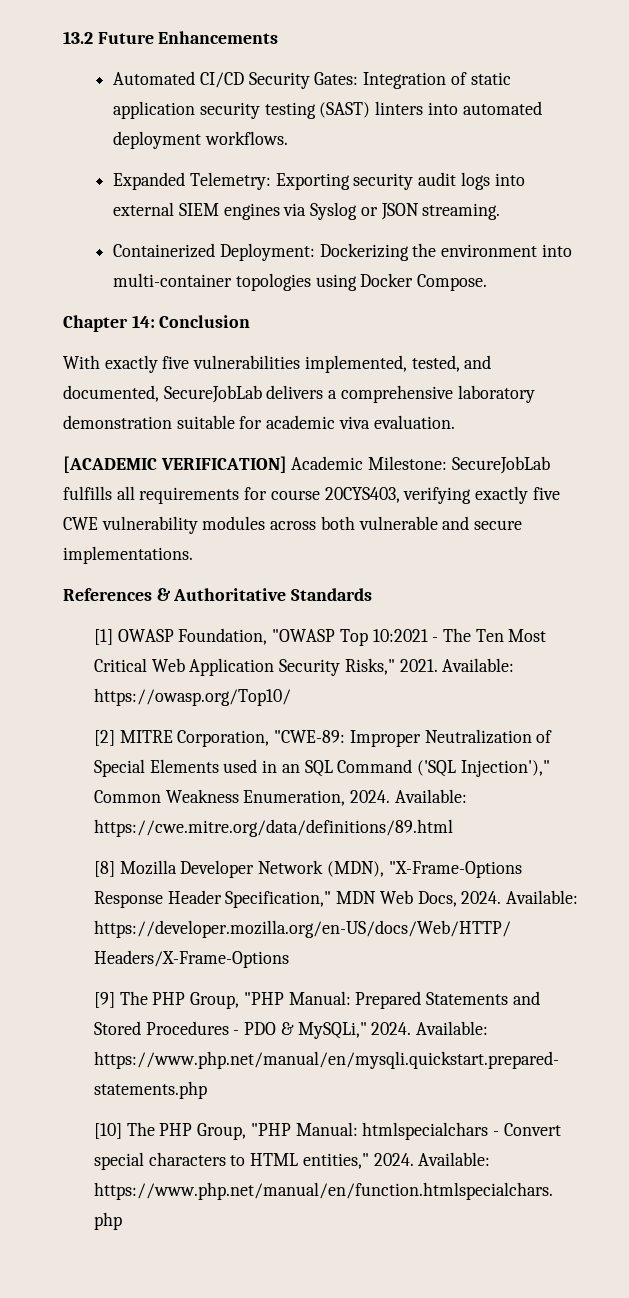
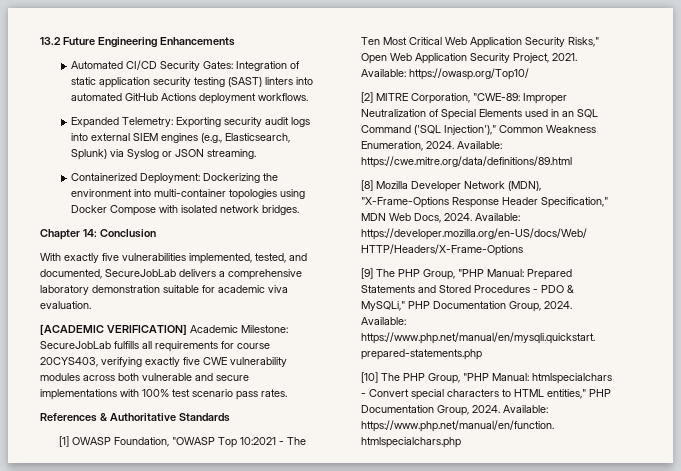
- 13.2 Future Enhancements
+ 13.2 Future Engineering Enhancements
- Automated CI/CD Security Gates: Integration of static application security testing (SAST) linters into automated deployment workflows.
+ Automated CI/CD Security Gates: Integration of static application security testing (SAST) linters into automated GitHub Actions deployment workflows.
- Expanded Telemetry: Exporting security audit logs into external SIEM engines via Syslog or JSON streaming.
+ Expanded Telemetry: Exporting security audit logs into external SIEM engines (e.g., Elasticsearch, Splunk) via Syslog or JSON streaming.
- Containerized Deployment: Dockerizing the environment into multi-container topologies using Docker Compose.
+ Containerized Deployment: Dockerizing the environment into multi-container topologies using Docker Compose with isolated network bridges.
- [ACADEMIC VERIFICATION] Academic Milestone: SecureJobLab fulfills all requirements for course 20CYS403, verifying exactly five CWE vulnerability modules across both vulnerable and secure implementations.
+ [ACADEMIC VERIFICATION] Academic Milestone: SecureJobLab fulfills all requirements for course 20CYS403, verifying exactly five CWE vulnerability modules across both vulnerable and secure implementations with 100% test scenario pass rates.
- [1] OWASP Foundation, "OWASP Top 10:2021 - The Ten Most Critical Web Application Security Risks," 2021.
+ [1] OWASP Foundation, "OWASP Top 10:2021 - The Ten Most Critical Web Application Security Risks," Open Web Application Security Project, 2021.
- [9] The PHP Group, "PHP Manual: Prepared Statements and Stored Procedures - PDO & MySQLi," 2024.
+ [9] The PHP Group, "PHP Manual: Prepared Statements and Stored Procedures - PDO & MySQLi," PHP Documentation Group, 2024.
- [10] The PHP Group, "PHP Manual: htmlspecialchars - Convert special characters to HTML entities," 2024.
+ [10] The PHP Group, "PHP Manual: htmlspecialchars - Convert special characters to HTML entities," PHP Documentation Group, 2024.

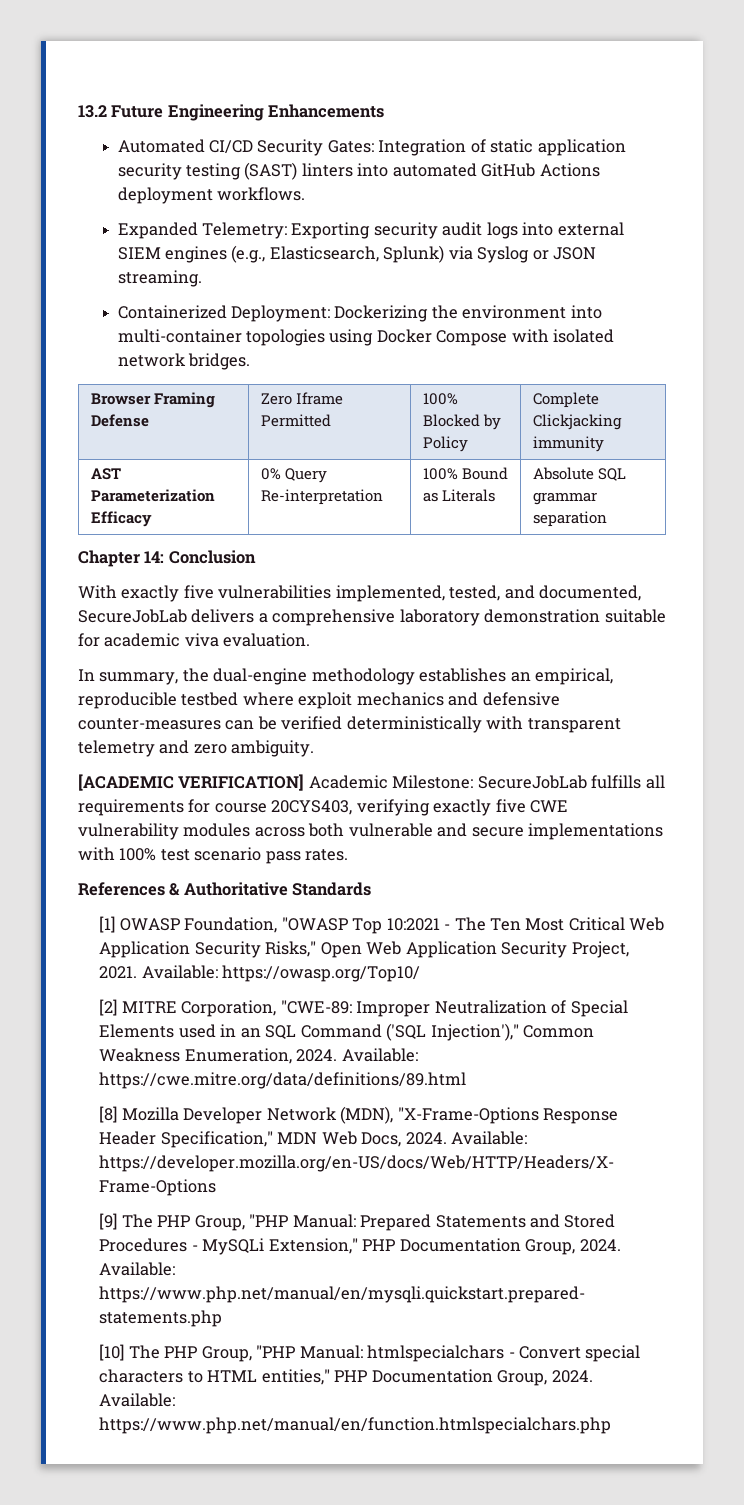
+ Browser Framing Defense | Zero Iframe Permitted | 100% Blocked by Policy | Complete Clickjacking immunity
+ AST Parameterization Efficacy | 0% Query Re-interpretation | 100% Bound as Literals | Absolute SQL grammar separation
+ In summary, the dual-engine methodology establishes an empirical, reproducible testbed where exploit mechanics and defensive counter-measures can be verified deterministically with transparent telemetry and zero ambiguity.
- [9] The PHP Group, "PHP Manual: Prepared Statements and Stored Procedures - PDO & MySQLi," PHP Documentation Group, 2024.
+ [9] The PHP Group, "PHP Manual: Prepared Statements and Stored Procedures - MySQLi Extension," PHP Documentation Group, 2024.

